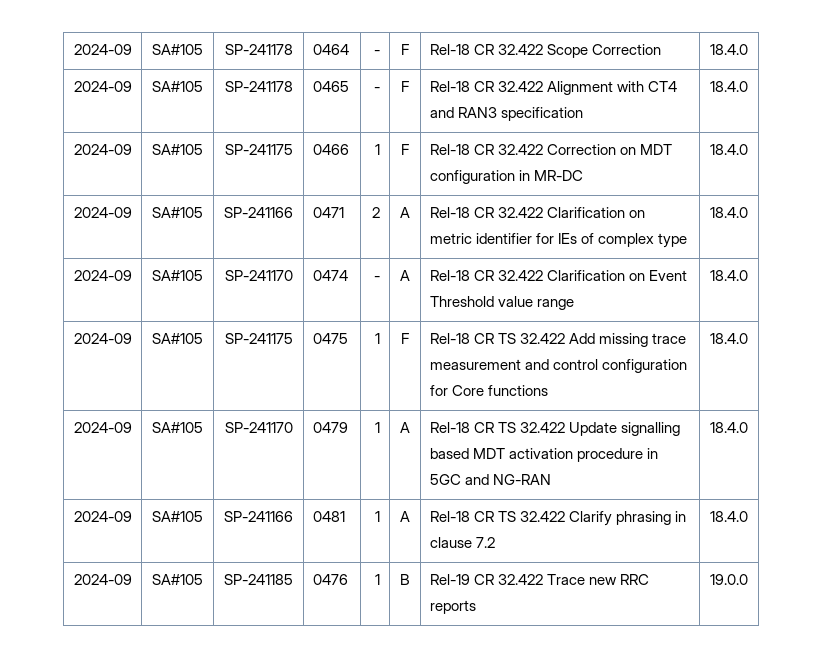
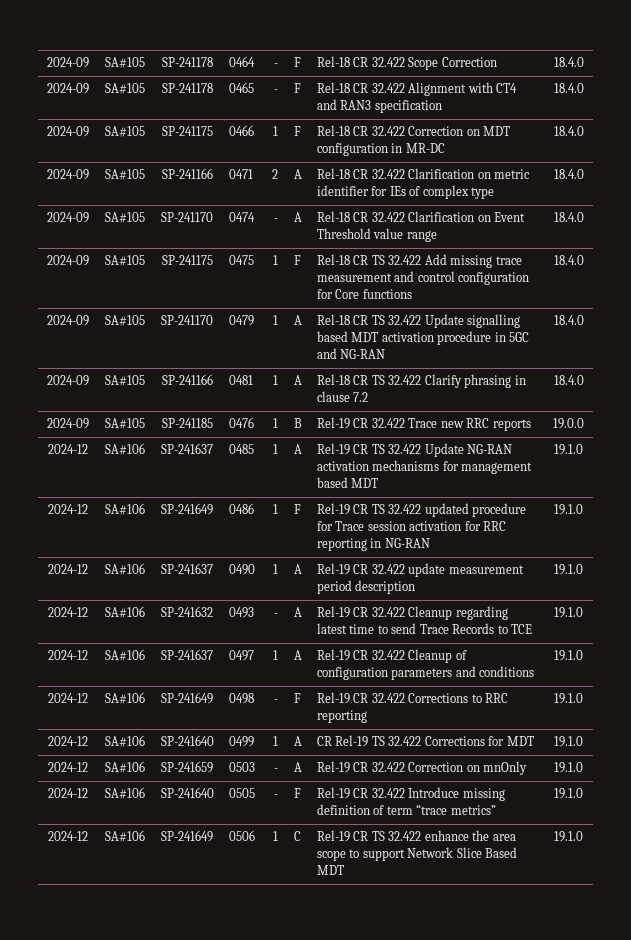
+ 2024-12 | SA#106 | SP-241637 | 0485 | 1 | A | Rel-19 CR TS 32.422 Update NG-RAN activation mechanisms for management based MDT | 19.1.0
+ 2024-12 | SA#106 | SP-241649 | 0486 | 1 | F | Rel-19 CR TS 32.422 updated procedure for Trace session activation for RRC reporting in NG-RAN | 19.1.0
+ 2024-12 | SA#106 | SP-241637 | 0490 | 1 | A | Rel-19 CR 32.422 update measurement period description | 19.1.0
+ 2024-12 | SA#106 | SP-241632 | 0493 | - | A | Rel-19 CR 32.422 Cleanup regarding latest time to send Trace Records to TCE | 19.1.0
+ 2024-12 | SA#106 | SP-241637 | 0497 | 1 | A | Rel-19 CR 32.422 Cleanup of configuration parameters and conditions | 19.1.0
+ 2024-12 | SA#106 | SP-241649 | 0498 | - | F | Rel-19 CR 32.422 Corrections to RRC reporting | 19.1.0
+ 2024-12 | SA#106 | SP-241640 | 0499 | 1 | A | CR Rel-19 TS 32.422 Corrections for MDT | 19.1.0
+ 2024-12 | SA#106 | SP-241659 | 0503 | - | A | Rel-19 CR 32.422 Correction on mnOnly | 19.1.0
+ 2024-12 | SA#106 | SP-241640 | 0505 | - | F | Rel-19 CR 32.422 Introduce missing definition of term “trace metrics” | 19.1.0
+ 2024-12 | SA#106 | SP-241649 | 0506 | 1 | C | Rel-19 CR TS 32.422 enhance the area scope to support Network Slice Based MDT | 19.1.0

